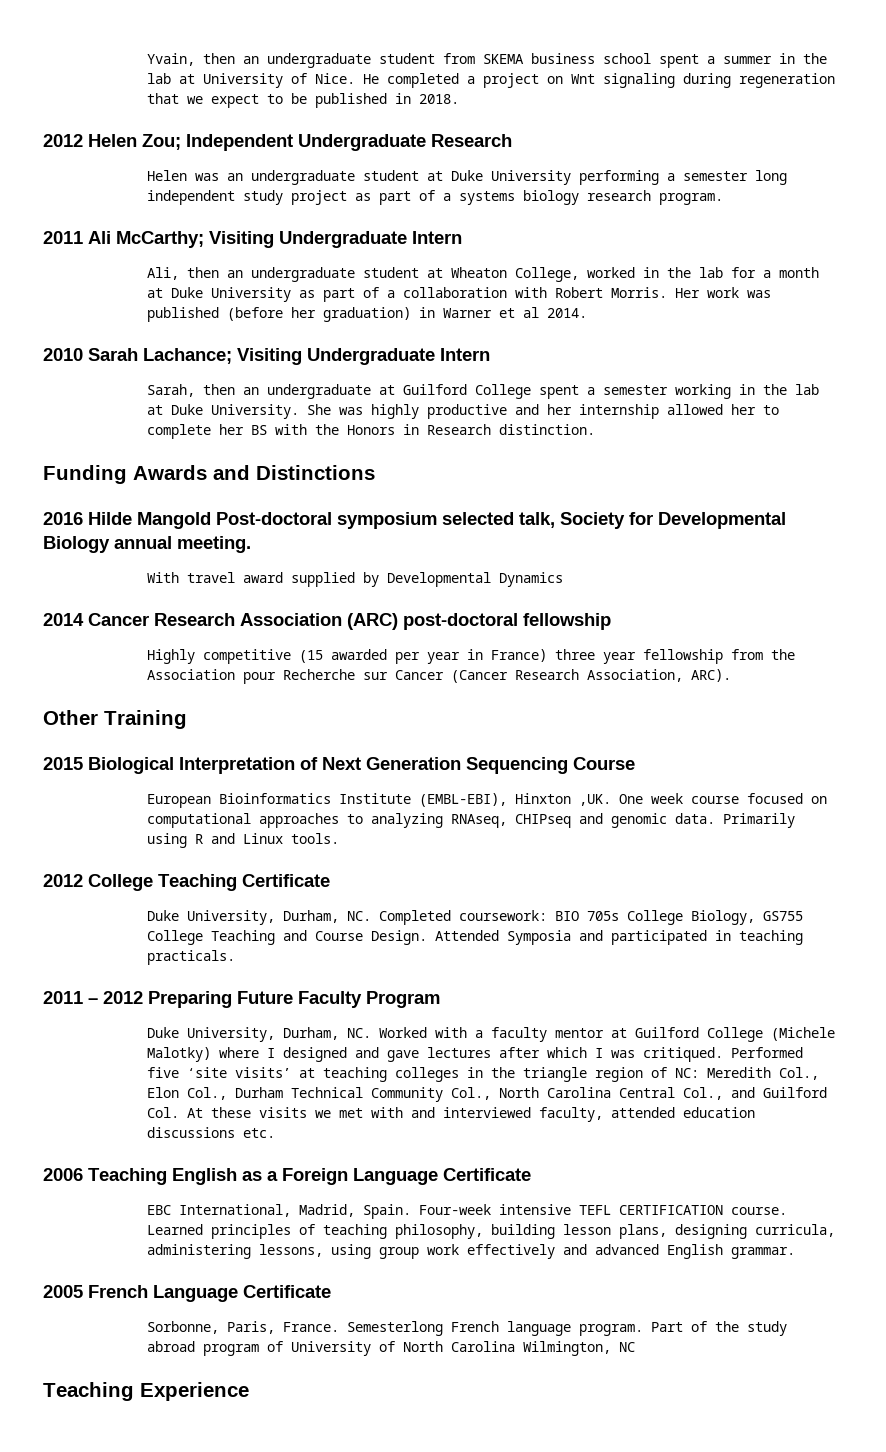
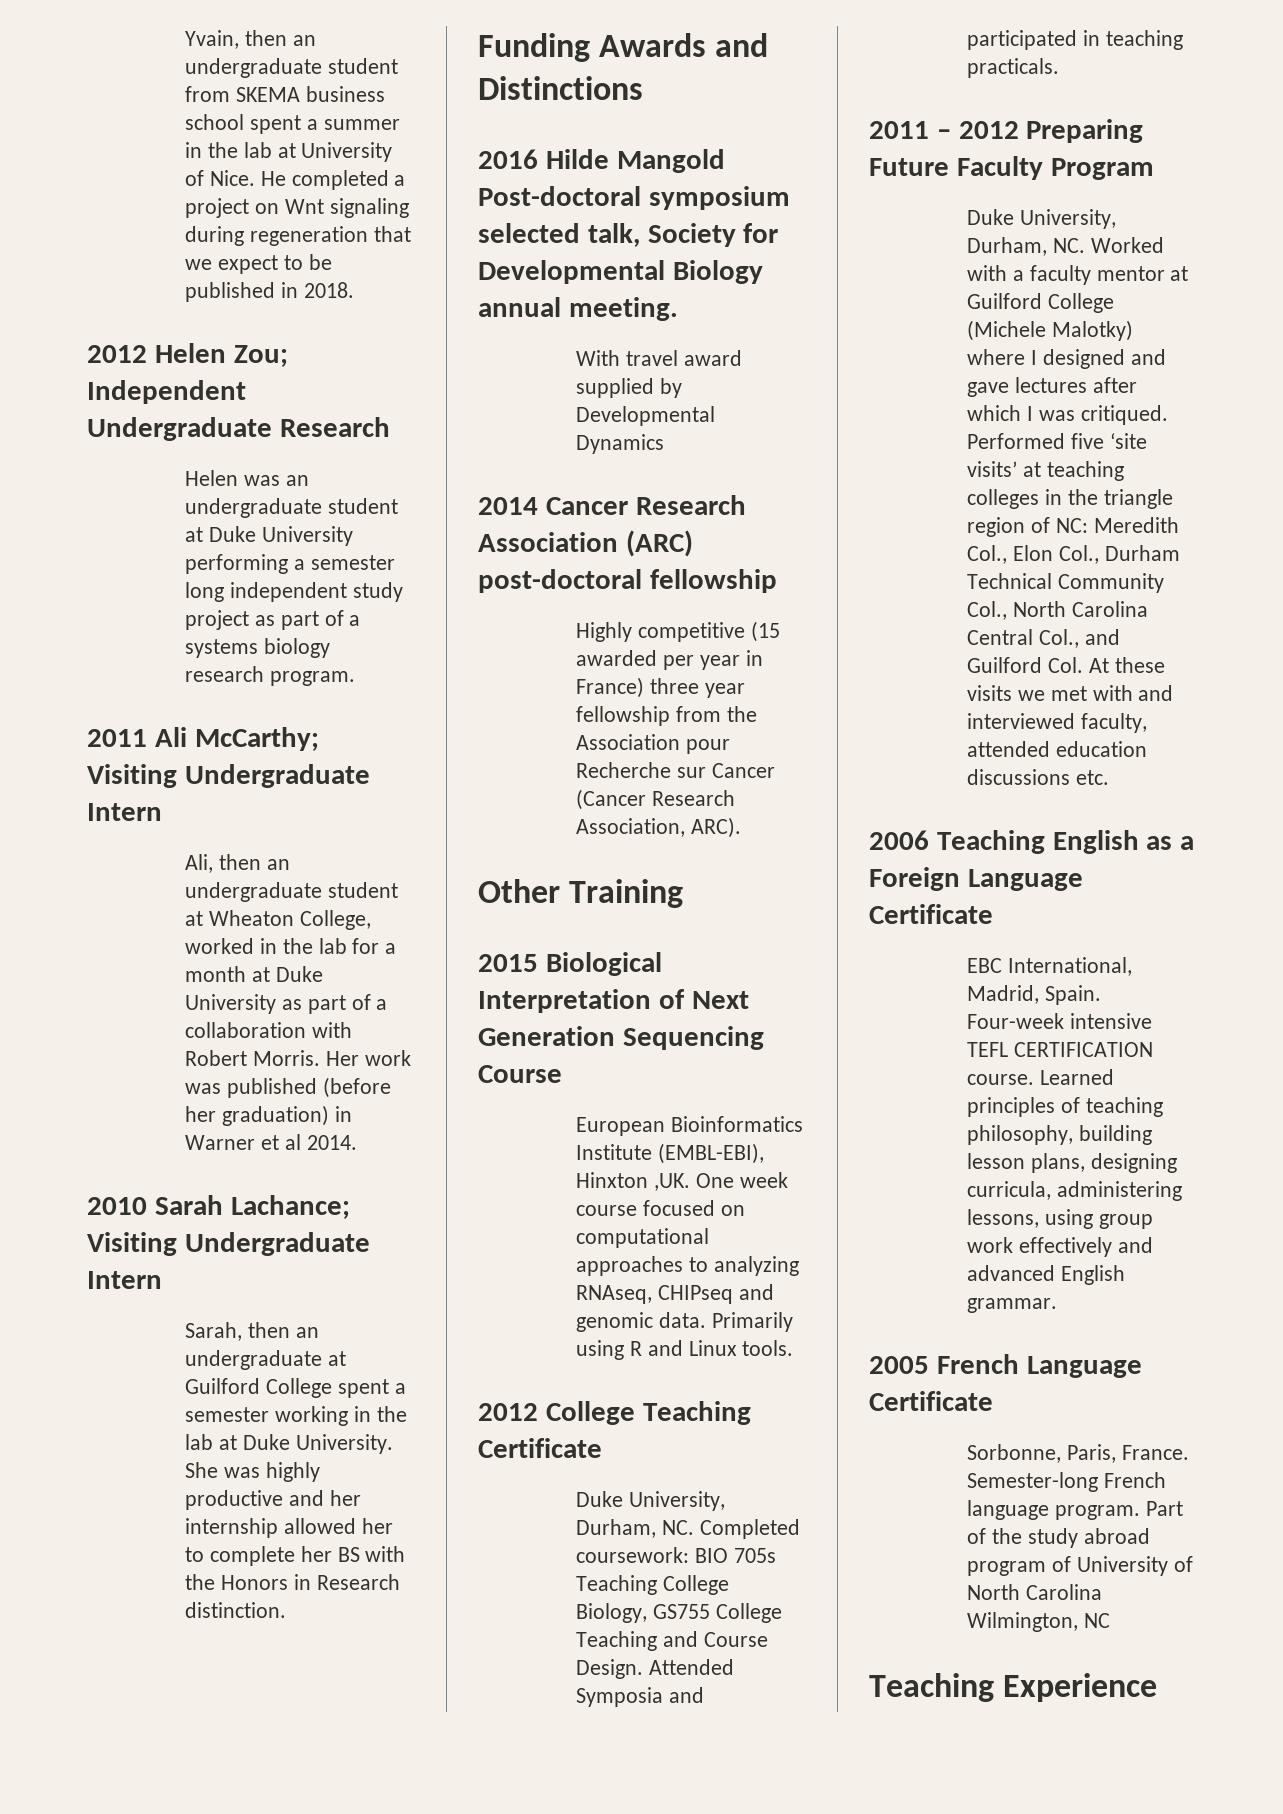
- Duke University, Durham, NC. Completed coursework: BIO 705s College Biology, GS755 College Teaching and Course Design.
+ Duke University, Durham, NC. Completed coursework: BIO 705s Teaching College Biology, GS755 College Teaching and Course Design.
- Semesterlong French language program.
+ Semester-long French language program.

